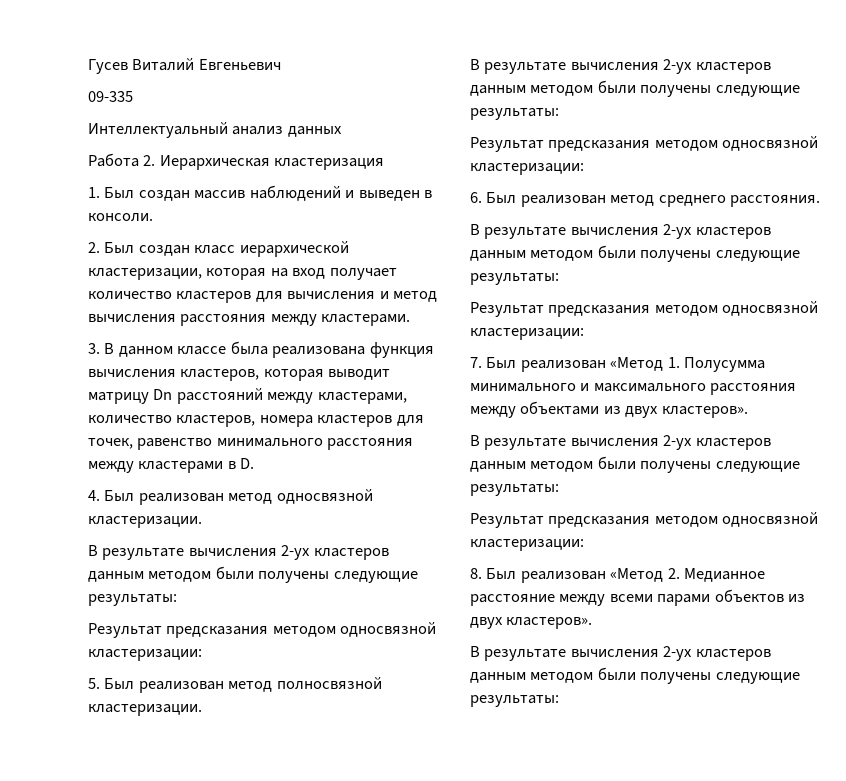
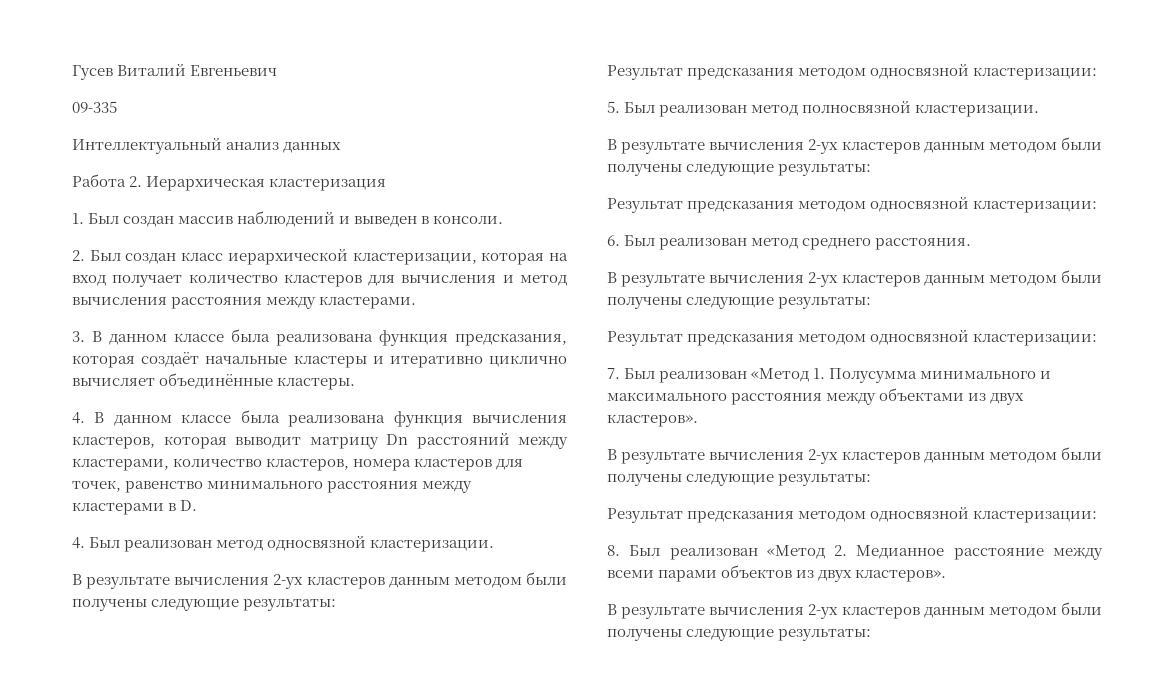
- 3. В данном классе была реализована функция вычисления кластеров, которая выводит матрицу Dn расстояний между кластерами, количество кластеров, номера кластеров для точек, равенство минимального расстояния между кластерами в D.
+ 3. В данном классе была реализована функция предсказания, которая создаёт начальные кластеры и итеративно циклично вычисляет объединённые кластеры.
+ 4. В данном классе была реализована функция вычисления кластеров, которая выводит матрицу Dn расстояний между кластерами, количество кластеров, номера кластеров для точек, равенство минимального расстояния между кластерами в D.

